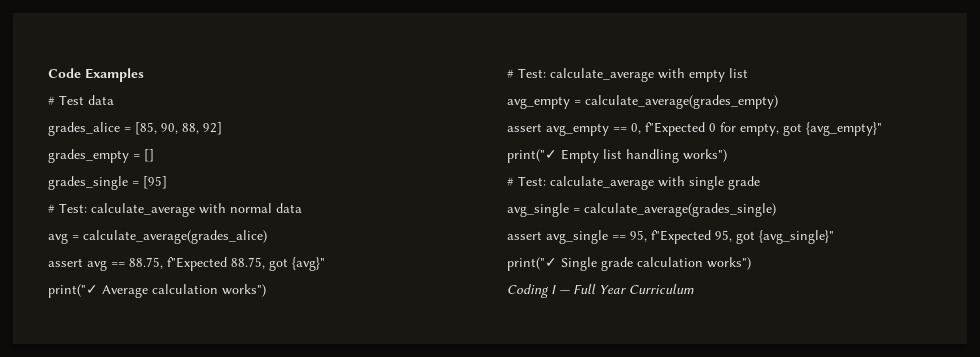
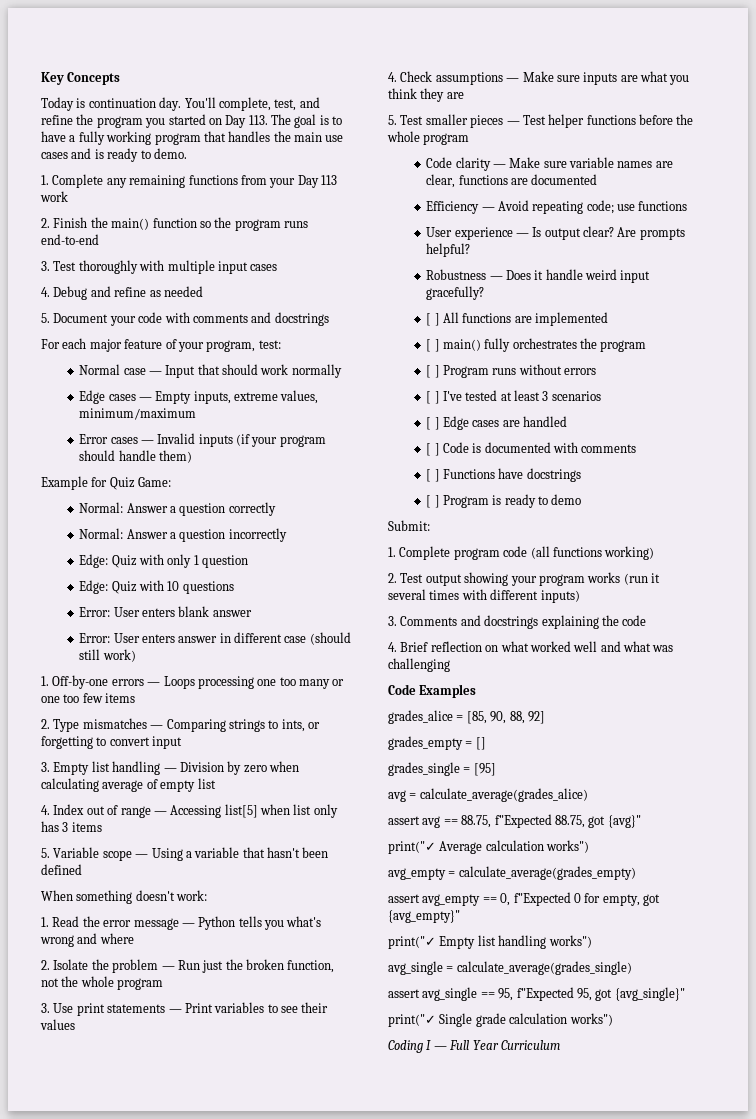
+ Key Concepts
+ Today is continuation day. You'll complete, test, and refine the program you started on Day 113. The goal is to have a fully working program that handles the main use cases and is ready to demo.
+ 1. Complete any remaining functions from your Day 113 work
+ 2. Finish the main() function so the program runs end-to-end
+ 3. Test thoroughly with multiple input cases
+ 4. Debug and refine as needed
+ 5. Document your code with comments and docstrings
+ For each major feature of your program, test:
+ Normal case — Input that should work normally
+ Edge cases — Empty inputs, extreme values, minimum/maximum
+ Error cases — Invalid inputs (if your program should handle them)
+ Example for Quiz Game:
+ Normal: Answer a question correctly
+ Normal: Answer a question incorrectly
+ Edge: Quiz with only 1 question
+ Edge: Quiz with 10 questions
+ Error: User enters blank answer
+ Error: User enters answer in different case (should still work)
+ 1. Off-by-one errors — Loops processing one too many or one too few items
+ 2. Type mismatches — Comparing strings to ints, or forgetting to convert input
+ 3. Empty list handling — Division by zero when calculating average of empty list
+ 4. Index out of range — Accessing list[5] when list only has 3 items
+ 5. Variable scope — Using a variable that hasn't been defined
+ When something doesn't work:
+ 1. Read the error message — Python tells you what's wrong and where
+ 2. Isolate the problem — Run just the broken function, not the whole program
+ 3. Use print statements — Print variables to see their values
+ 4. Check assumptions — Make sure inputs are what you think they are
+ 5. Test smaller pieces — Test helper functions before the whole program
+ Code clarity — Make sure variable names are clear, functions are documented
+ Efficiency — Avoid repeating code; use functions
+ User experience — Is output clear? Are prompts helpful?
+ Robustness — Does it handle weird input gracefully?
+ [ ] All functions are implemented
+ [ ] main() fully orchestrates the program
+ [ ] Program runs without errors
+ [ ] I've tested at least 3 scenarios
+ [ ] Edge cases are handled
+ [ ] Code is documented with comments
+ [ ] Functions have docstrings
+ [ ] Program is ready to demo
+ Submit:
+ 1. Complete program code (all functions working)
+ 2. Test output showing your program works (run it several times with different inputs)
+ 3. Comments and docstrings explaining the code
+ 4. Brief reflection on what worked well and what was challenging
- # Test data
- # Test: calculate_average with normal data
- # Test: calculate_average with empty list
- # Test: calculate_average with single grade

